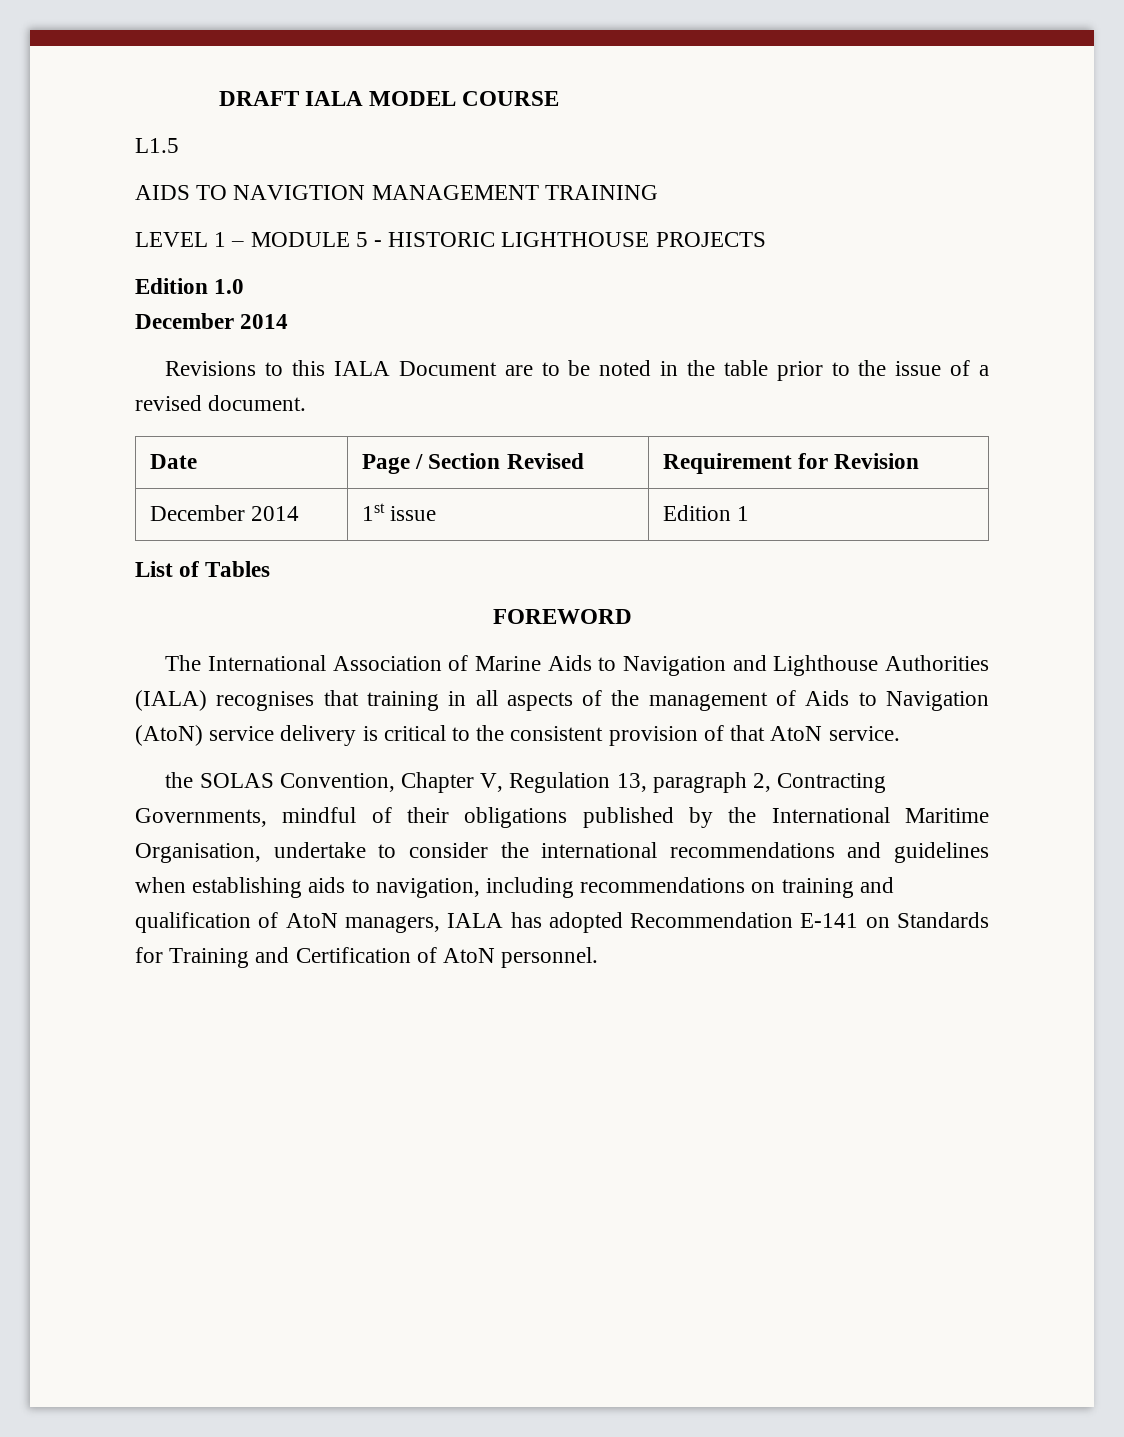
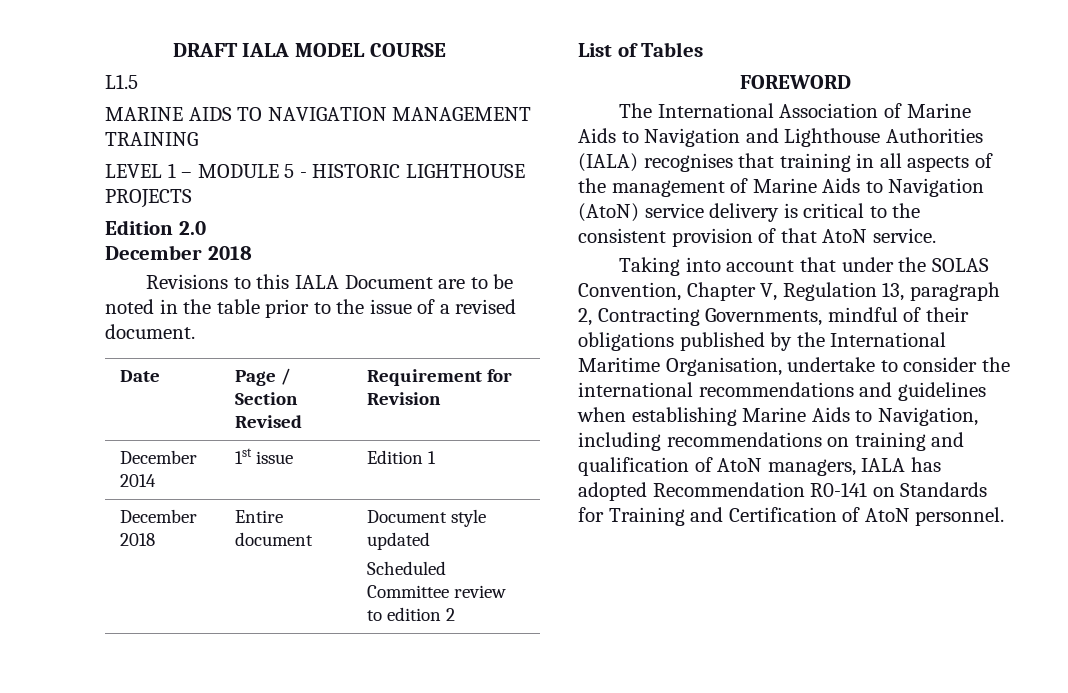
- AIDS TO NAVIGTION MANAGEMENT TRAINING
+ MARINE AIDS TO NAVIGATION MANAGEMENT TRAINING
- Edition 1.0
- December 2014
+ Edition 2.0
+ December 2018
+ December 2018 | Entire document | Document style updated
+ Scheduled Committee review to edition 2
- The International Association of Marine Aids to Navigation and Lighthouse Authorities (IALA) recognises that training in all aspects of the management of Aids to Navigation (AtoN) service delivery is critical to the consistent provision of that AtoN service.
+ The International Association of Marine Aids to Navigation and Lighthouse Authorities (IALA) recognises that training in all aspects of the management of Marine Aids to Navigation (AtoN) service delivery is critical to the consistent provision of that AtoN service.
- the SOLAS Convention, Chapter V, Regulation 13, paragraph 2, Contracting Governments, mindful of their obligations published by the International Maritime Organisation, undertake to consider the international recommendations and guidelines when establishing aids to navigation, including recommendations on training and qualification of AtoN managers, IALA has adopted Recommendation E-141 on Standards for Training and Certification of AtoN personnel.
+ Taking into account that under the SOLAS Convention, Chapter V, Regulation 13, paragraph 2, Contracting Governments, mindful of their obligations published by the International Maritime Organisation, undertake to consider the international recommendations and guidelines when establishing Marine Aids to Navigation, including recommendations on training and qualification of AtoN managers, IALA has adopted Recommendation R0-141 on Standards for Training and Certification of AtoN personnel.

